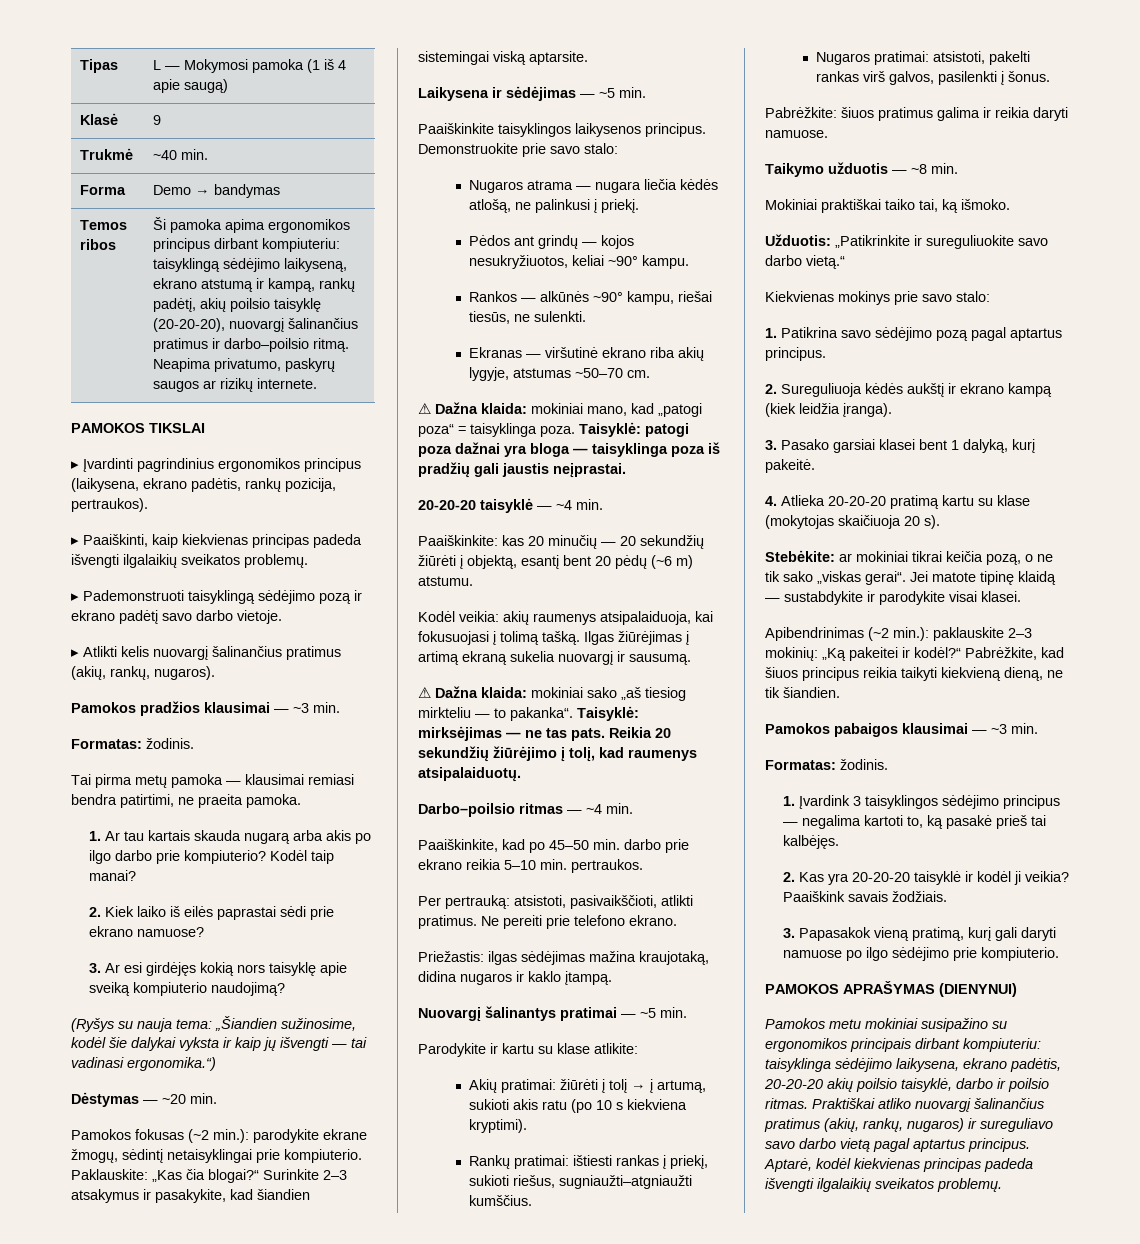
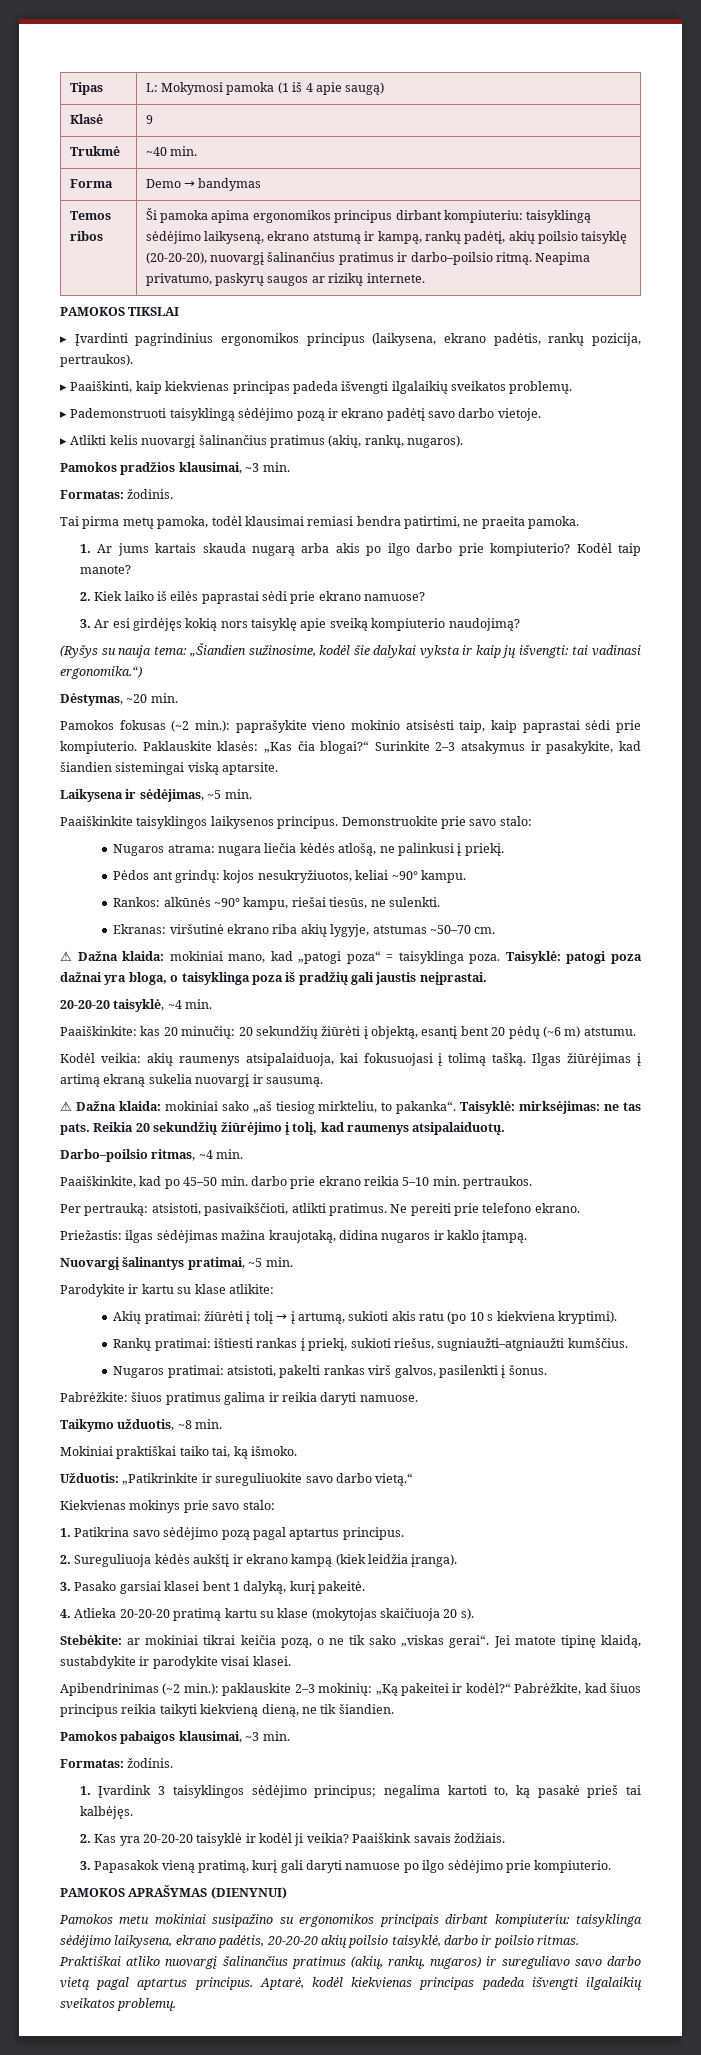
- Tipas | L — Mokymosi pamoka (1 iš 4 apie saugą)
+ Tipas | L: Mokymosi pamoka (1 iš 4 apie saugą)
- Pamokos pradžios klausimai — ~3 min.
+ Pamokos pradžios klausimai, ~3 min.
- Tai pirma metų pamoka — klausimai remiasi bendra patirtimi, ne praeita pamoka.
+ Tai pirma metų pamoka, todėl klausimai remiasi bendra patirtimi, ne praeita pamoka.
- 1. Ar tau kartais skauda nugarą arba akis po ilgo darbo prie kompiuterio?
+ 1. Ar jums kartais skauda nugarą arba akis po ilgo darbo prie kompiuterio?
- Kodėl taip manai?
+ Kodėl taip manote?
- (Ryšys su nauja tema: „Šiandien sužinosime, kodėl šie dalykai vyksta ir kaip jų išvengti — tai vadinasi ergonomika.“)
+ (Ryšys su nauja tema: „Šiandien sužinosime, kodėl šie dalykai vyksta ir kaip jų išvengti: tai vadinasi ergonomika.“)
- Dėstymas — ~20 min.
+ Dėstymas, ~20 min.
- Pamokos fokusas (~2 min.): parodykite ekrane žmogų, sėdintį netaisyklingai prie kompiuterio. Paklauskite: „Kas čia blogai?“ Surinkite 2–3 atsakymus ir pasakykite, kad šiandien sistemingai viską aptarsite.
+ Pamokos fokusas (~2 min.): paprašykite vieno mokinio atsisėsti taip, kaip paprastai sėdi prie kompiuterio. Paklauskite klasės: „Kas čia blogai?“ Surinkite 2–3 atsakymus ir pasakykite, kad šiandien sistemingai viską aptarsite.
- Laikysena ir sėdėjimas — ~5 min.
+ Laikysena ir sėdėjimas, ~5 min.
- Nugaros atrama — nugara liečia kėdės atlošą, ne palinkusi į priekį.
+ Nugaros atrama: nugara liečia kėdės atlošą, ne palinkusi į priekį.
- Pėdos ant grindų — kojos nesukryžiuotos, keliai ~90° kampu.
+ Pėdos ant grindų: kojos nesukryžiuotos, keliai ~90° kampu.
- Rankos — alkūnės ~90° kampu, riešai tiesūs, ne sulenkti.
+ Rankos: alkūnės ~90° kampu, riešai tiesūs, ne sulenkti.
- Ekranas — viršutinė ekrano riba akių lygyje, atstumas ~50–70 cm.
+ Ekranas: viršutinė ekrano riba akių lygyje, atstumas ~50–70 cm.
- Taisyklė: patogi poza dažnai yra bloga — taisyklinga poza iš pradžių gali jaustis neįprastai.
+ Taisyklė: patogi poza dažnai yra bloga, o taisyklinga poza iš pradžių gali jaustis neįprastai.
- 20-20-20 taisyklė — ~4 min.
+ 20-20-20 taisyklė, ~4 min.
- Paaiškinkite: kas 20 minučių — 20 sekundžių žiūrėti į objektą, esantį bent 20 pėdų (~6 m) atstumu.
+ Paaiškinkite: kas 20 minučių: 20 sekundžių žiūrėti į objektą, esantį bent 20 pėdų (~6 m) atstumu.
- ⚠ Dažna klaida: mokiniai sako „aš tiesiog mirkteliu — to pakanka“.
+ ⚠ Dažna klaida: mokiniai sako „aš tiesiog mirkteliu, to pakanka“.
- Taisyklė: mirksėjimas — ne tas pats.
+ Taisyklė: mirksėjimas: ne tas pats.
- Darbo–poilsio ritmas — ~4 min.
+ Darbo–poilsio ritmas, ~4 min.
- Nuovargį šalinantys pratimai — ~5 min.
+ Nuovargį šalinantys pratimai, ~5 min.
- Taikymo užduotis — ~8 min.
+ Taikymo užduotis, ~8 min.
- Jei matote tipinę klaidą — sustabdykite ir parodykite visai klasei.
+ Jei matote tipinę klaidą, sustabdykite ir parodykite visai klasei.
- Pamokos pabaigos klausimai — ~3 min.
+ Pamokos pabaigos klausimai, ~3 min.
- 1. Įvardink 3 taisyklingos sėdėjimo principus — negalima kartoti to, ką pasakė prieš tai kalbėjęs.
+ 1. Įvardink 3 taisyklingos sėdėjimo principus; negalima kartoti to, ką pasakė prieš tai kalbėjęs.

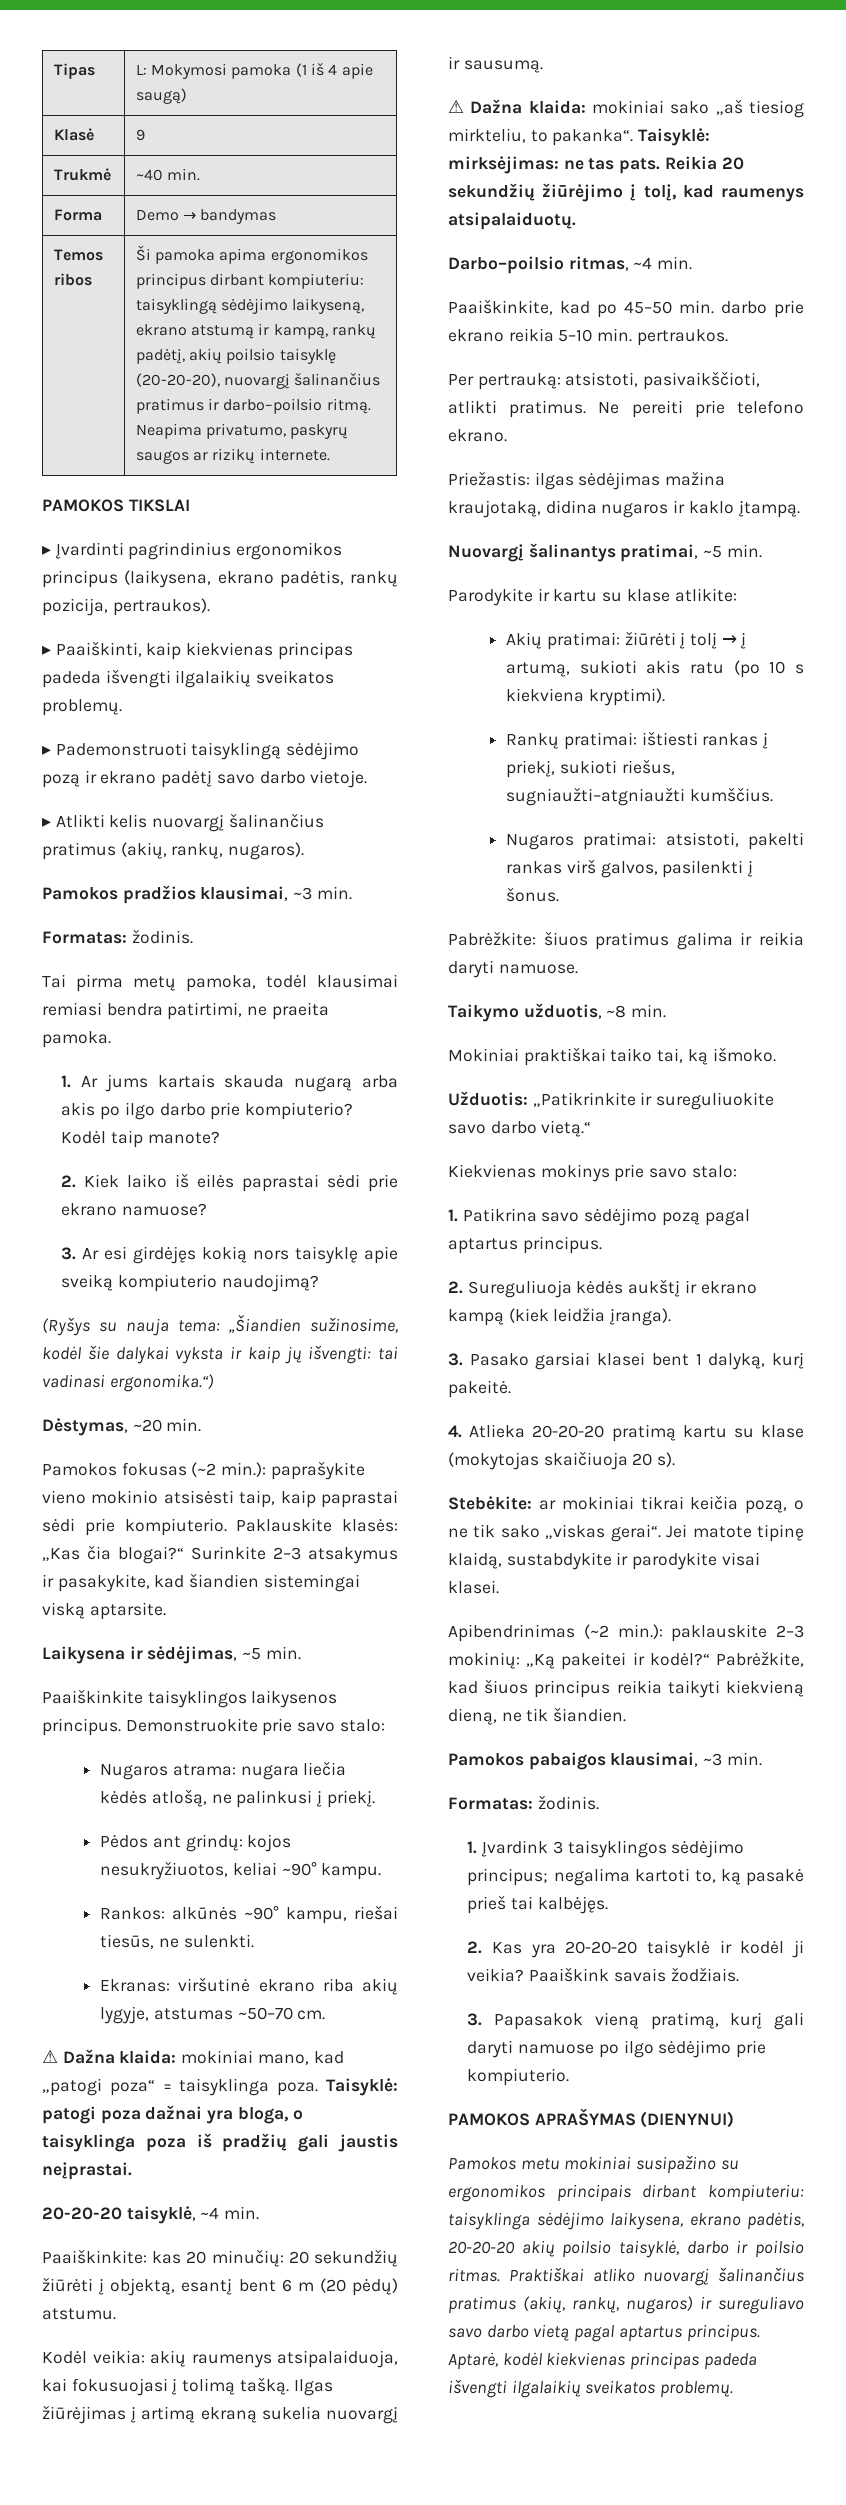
- Paaiškinkite: kas 20 minučių: 20 sekundžių žiūrėti į objektą, esantį bent 20 pėdų (~6 m) atstumu.
+ Paaiškinkite: kas 20 minučių: 20 sekundžių žiūrėti į objektą, esantį bent 6 m (20 pėdų) atstumu.

